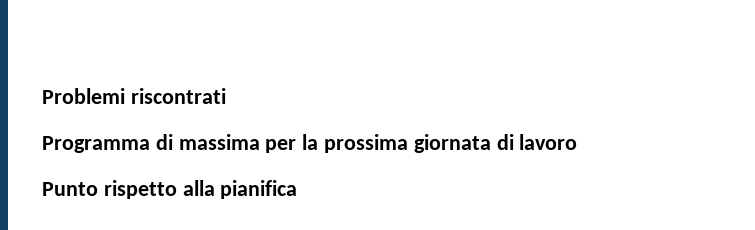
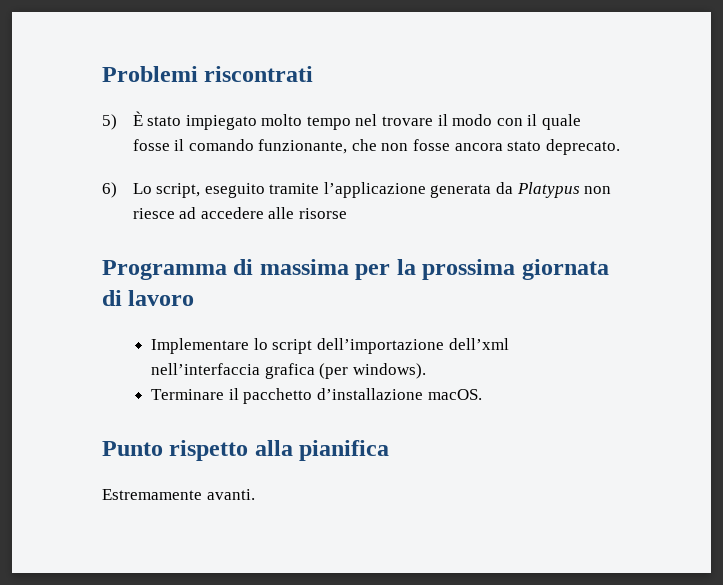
+ 5) È stato impiegato molto tempo nel trovare il modo con il quale fosse il comando funzionante, che non fosse ancora stato deprecato.
+ 6) Lo script, eseguito tramite l’applicazione generata da Platypus non riesce ad accedere alle risorse
+ Implementare lo script dell’importazione dell’xml nell’interfaccia grafica (per windows).
+ Terminare il pacchetto d’installazione macOS.
+ Estremamente avanti.

